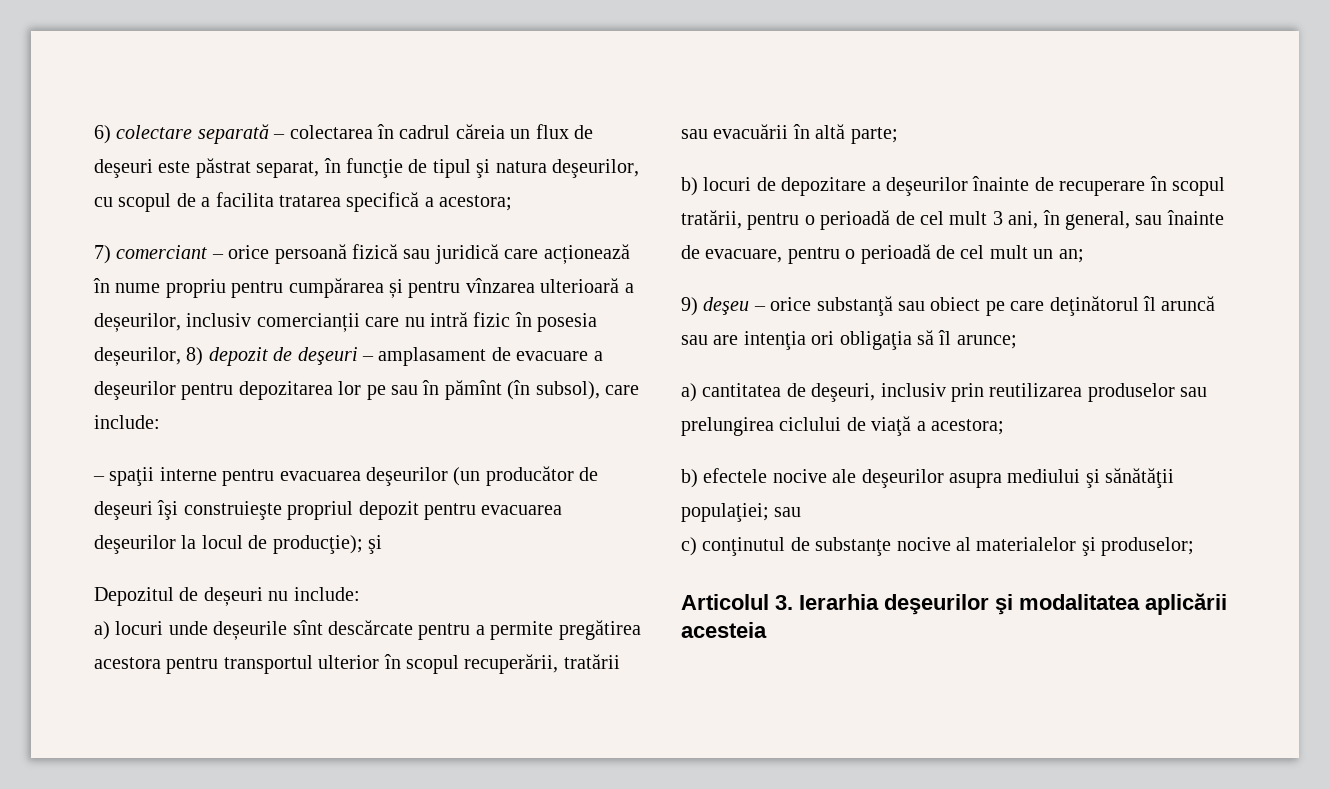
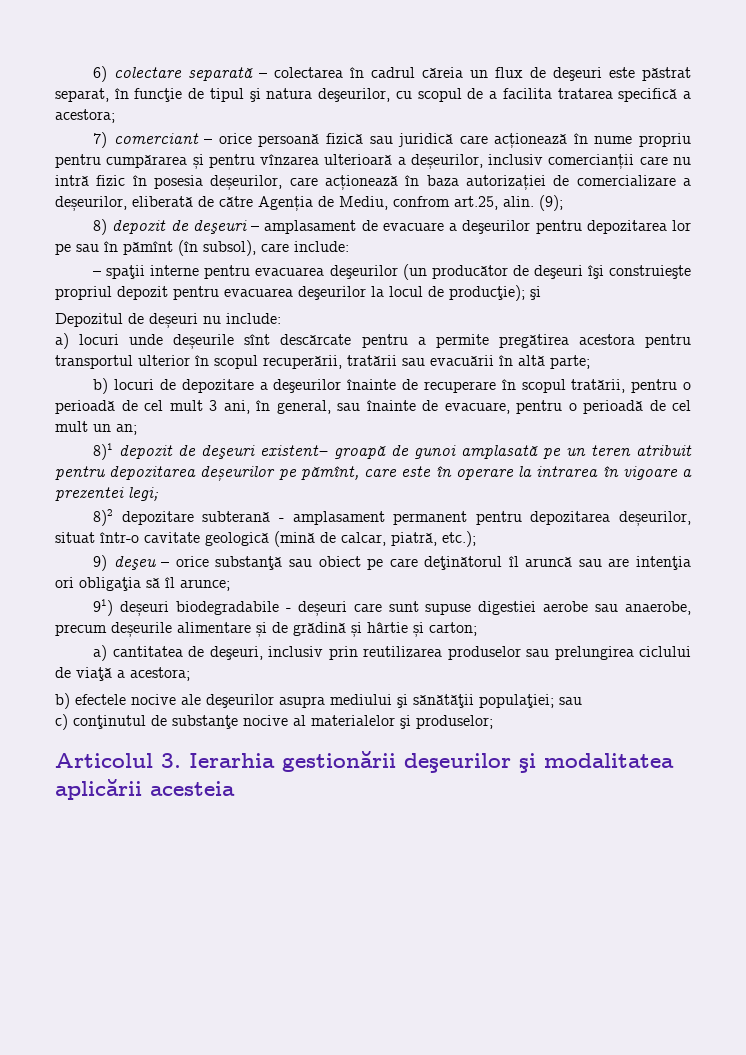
- 7) comerciant – orice persoană fizică sau juridică care acționează în nume propriu pentru cumpărarea și pentru vînzarea ulterioară a deșeurilor, inclusiv comercianții care nu intră fizic în posesia deșeurilor, 8) depozit de deşeuri – amplasament de evacuare a deşeurilor pentru depozitarea lor pe sau în pămînt (în subsol), care include:
+ 7) comerciant – orice persoană fizică sau juridică care acționează în nume propriu pentru cumpărarea și pentru vînzarea ulterioară a deșeurilor, inclusiv comercianții care nu intră fizic în posesia deșeurilor, care acționează în baza autorizației de comercializare a deșeurilor, eliberată de către Agenția de Mediu, confrom art.25, alin. (9);
+ 8) depozit de deşeuri – amplasament de evacuare a deşeurilor pentru depozitarea lor pe sau în pămînt (în subsol), care include:
+ 8)1 depozit de deşeuri existent– groapă de gunoi amplasată pe un teren atribuit pentru depozitarea deșeurilor pe pămînt, care este în operare la intrarea în vigoare a prezentei legi;
+ 8)2 depozitare subterană - amplasament permanent pentru depozitarea deșeurilor, situat într-o cavitate geologică (mină de calcar, piatră, etc.);
+ 91) deșeuri biodegradabile - deșeuri care sunt supuse digestiei aerobe sau anaerobe, precum deșeurile alimentare și de grădină și hârtie și carton;
- Articolul 3. Ierarhia deşeurilor şi modalitatea aplicării acesteia
+ Articolul 3. Ierarhia gestionării deşeurilor şi modalitatea aplicării acesteia

